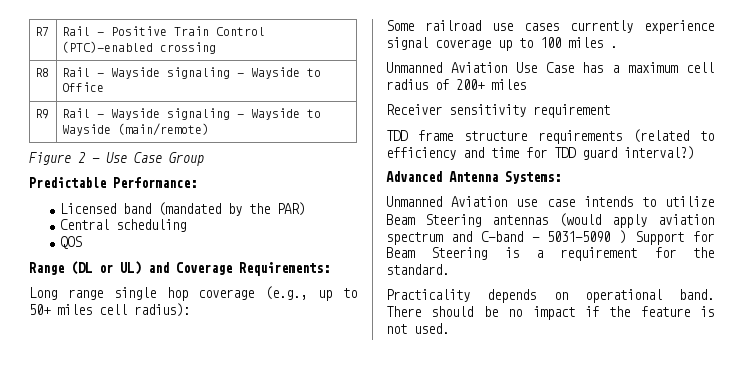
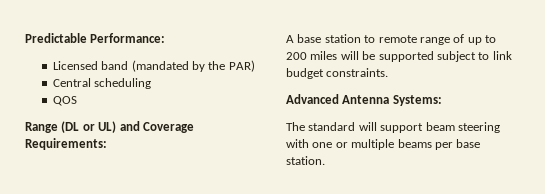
- R7 | Rail - Positive Train Control (PTC)-enabled crossing
- R8 | Rail - Wayside signaling - Wayside to Office
- R9 | Rail - Wayside signaling - Wayside to Wayside (main/remote)
- Figure 2 - Use Case Group
- Long range single hop coverage (e.g., up to 50+ miles cell radius):
- Some railroad use cases currently experience signal coverage up to 100 miles .
- Unmanned Aviation Use Case has a maximum cell radius of 200+ miles
- Receiver sensitivity requirement
- TDD frame structure requirements (related to efficiency and time for TDD guard interval?)
+ A base station to remote range of up to 200 miles will be supported subject to link budget constraints.
  Advanced Antenna Systems:
- Unmanned Aviation use case intends to utilize Beam Steering antennas (would apply aviation spectrum and C-band - 5031-5090 ) Support for Beam Steering is a requirement for the standard.
- Practicality depends on operational band. There should be no impact if the feature is not used.
+ The standard will support beam steering with one or multiple beams per base station.

